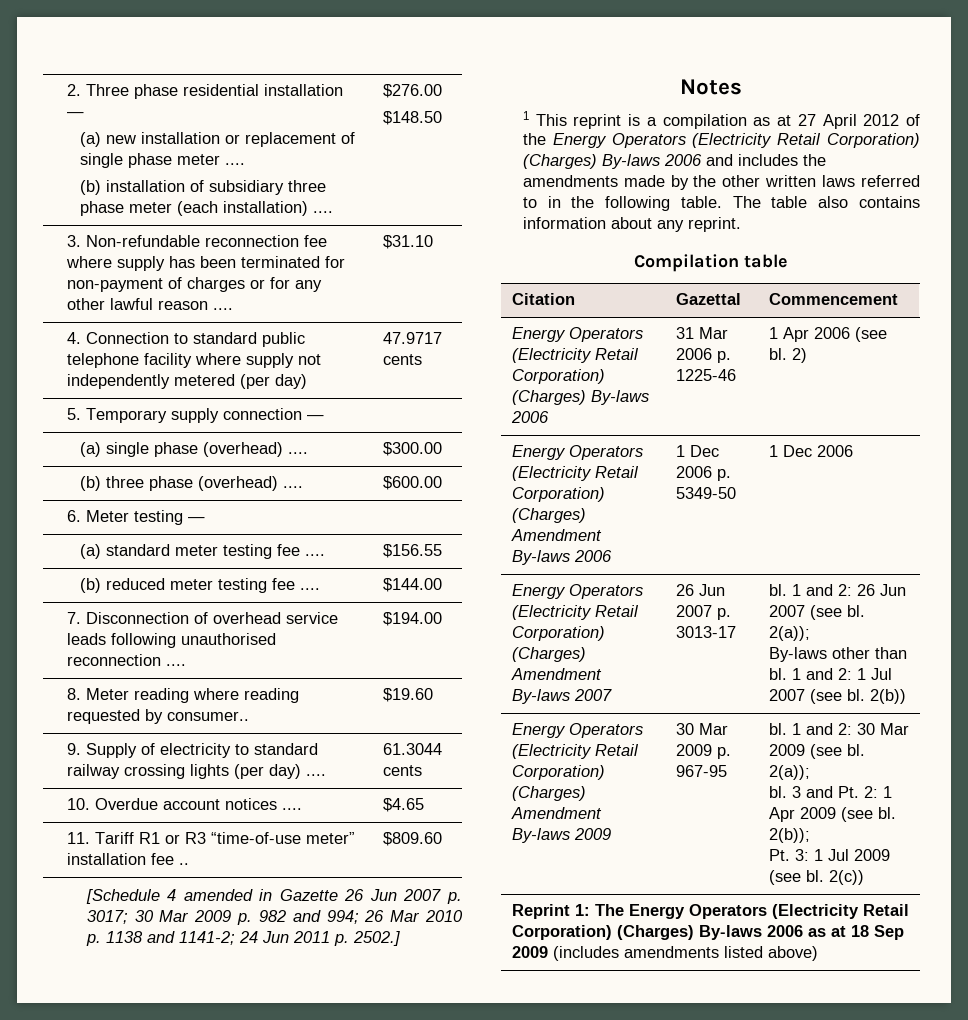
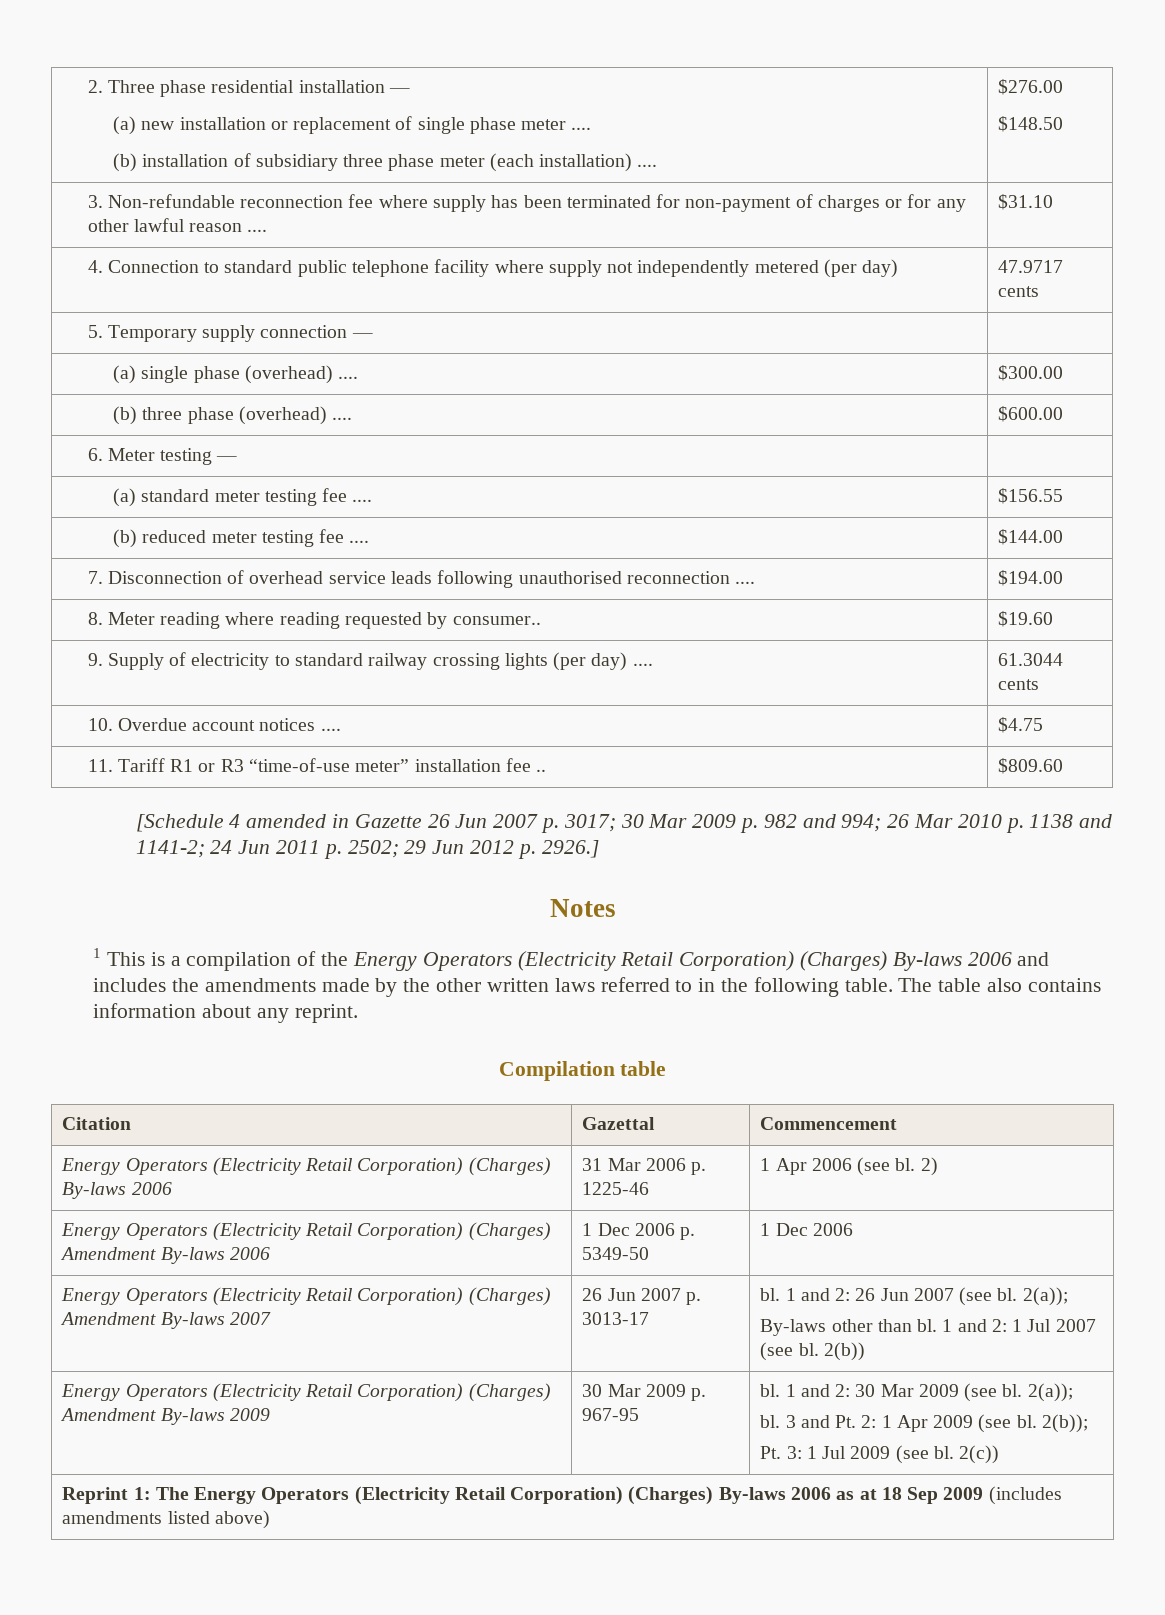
- 10. Overdue account notices .... | $4.65
+ 10. Overdue account notices .... | $4.75
- [Schedule 4 amended in Gazette 26 Jun 2007 p. 3017; 30 Mar 2009 p. 982 and 994; 26 Mar 2010 p. 1138 and 1141-2; 24 Jun 2011 p. 2502.]
+ [Schedule 4 amended in Gazette 26 Jun 2007 p. 3017; 30 Mar 2009 p. 982 and 994; 26 Mar 2010 p. 1138 and 1141-2; 24 Jun 2011 p. 2502; 29 Jun 2012 p. 2926.]
- 1 This reprint is a compilation as at 27 April 2012 of the Energy Operators (Electricity Retail Corporation) (Charges) By-laws 2006 and includes the amendments made by the other written laws referred to in the following table.
+ 1 This is a compilation of the Energy Operators (Electricity Retail Corporation) (Charges) By-laws 2006 and includes the amendments made by the other written laws referred to in the following table.

